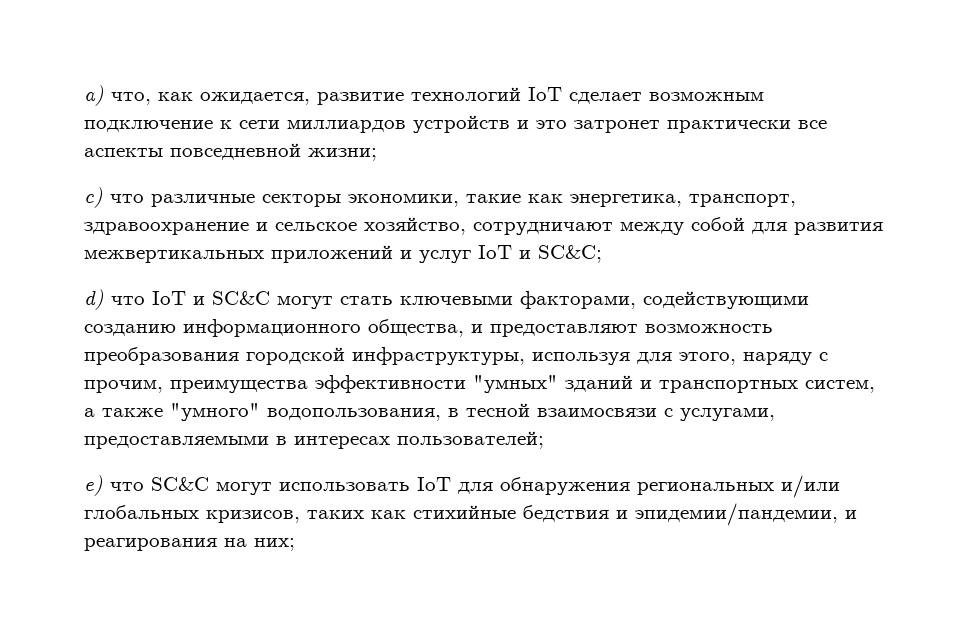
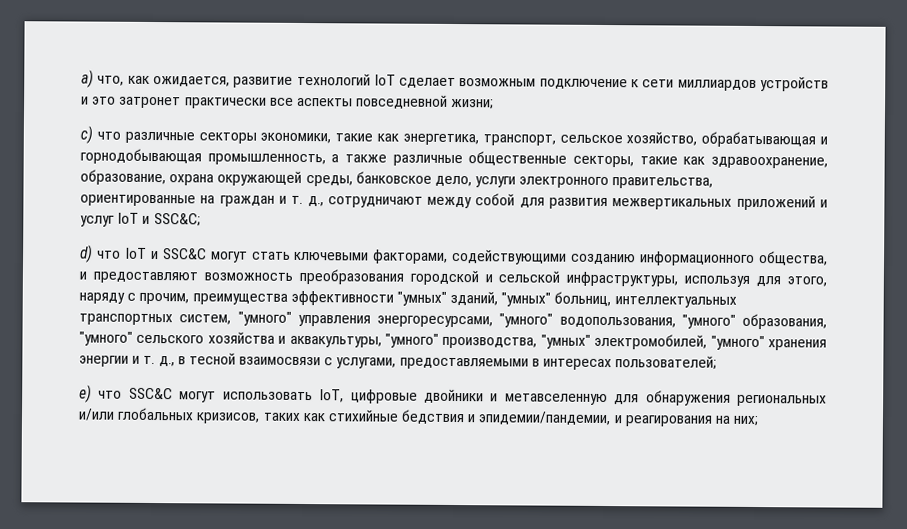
- c) что различные секторы экономики, такие как энергетика, транспорт, здравоохранение и сельское хозяйство, сотрудничают между собой для развития межвертикальных приложений и услуг IoT и SC&C;
+ c) что различные секторы экономики, такие как энергетика, транспорт, сельское хозяйство, обрабатывающая и горнодобывающая промышленность, а также различные общественные секторы, такие как здравоохранение, образование, охрана окружающей среды, банковское дело, услуги электронного правительства, ориентированные на граждан и т. д., сотрудничают между собой для развития межвертикальных приложений и услуг IoT и SSC&C;
- d) что IoT и SC&C могут стать ключевыми факторами, содействующими созданию информационного общества, и предоставляют возможность преобразования городской инфраструктуры, используя для этого, наряду с прочим, преимущества эффективности "умных" зданий и транспортных систем, а также "умного" водопользования, в тесной взаимосвязи с услугами, предоставляемыми в интересах пользователей;
+ d) что IoT и SSC&C могут стать ключевыми факторами, содействующими созданию информационного общества, и предоставляют возможность преобразования городской и сельской инфраструктуры, используя для этого, наряду с прочим, преимущества эффективности "умных" зданий, "умных" больниц, интеллектуальных транспортных систем, "умного" управления энергоресурсами, "умного" водопользования, "умного" образования, "умного" сельского хозяйства и аквакультуры, "умного" производства, "умных" электромобилей, "умного" хранения энергии и т. д., в тесной взаимосвязи с услугами, предоставляемыми в интересах пользователей;
- e) что SC&C могут использовать IoT для обнаружения региональных и/или глобальных кризисов, таких как стихийные бедствия и эпидемии/пандемии, и реагирования на них;
+ e) что SSC&C могут использовать IoT, цифровые двойники и метавселенную для обнаружения региональных и/или глобальных кризисов, таких как стихийные бедствия и эпидемии/пандемии, и реагирования на них;

